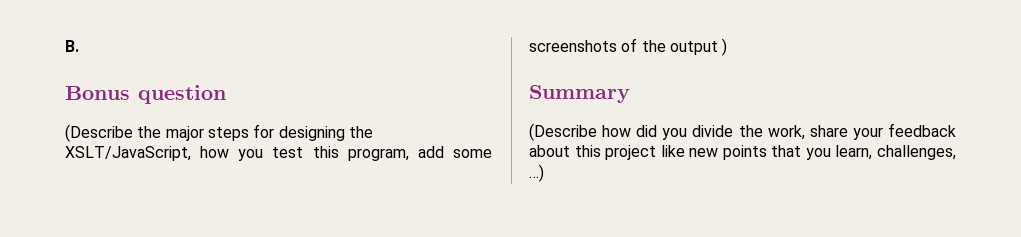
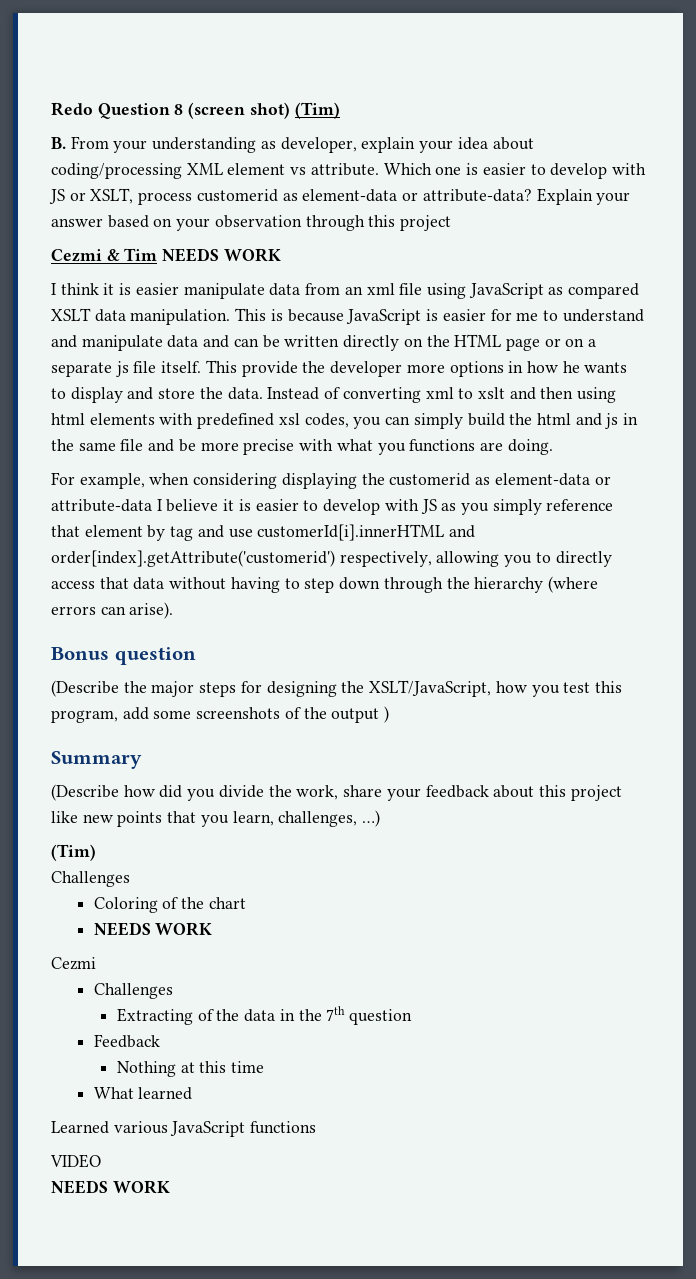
- B.
+ Redo Question 8 (screen shot) (Tim)
+ B. From your understanding as developer, explain your idea about coding/processing XML element vs attribute. Which one is easier to develop with JS or XSLT, process customerid as element-data or attribute-data? Explain your answer based on your observation through this project
+ Cezmi & Tim NEEDS WORK
+ I think it is easier manipulate data from an xml file using JavaScript as compared XSLT data manipulation. This is because JavaScript is easier for me to understand and manipulate data and can be written directly on the HTML page or on a separate js file itself. This provide the developer more options in how he wants to display and store the data. Instead of converting xml to xslt and then using html elements with predefined xsl codes, you can simply build the html and js in the same file and be more precise with what you functions are doing.
+ For example, when considering displaying the customerid as element-data or attribute-data I believe it is easier to develop with JS as you simply reference that element by tag and use customerId[i].innerHTML and order[index].getAttribute('customerid') respectively, allowing you to directly access that data without having to step down through the hierarchy (where errors can arise).
  (Describe how did you divide the work, share your feedback about this project like new points that you learn, challenges, …)
+ (Tim)
+ Challenges
+ Coloring of the chart
+ NEEDS WORK
+ Cezmi
+ Challenges
+ Extracting of the data in the 7th question
+ Feedback
+ Nothing at this time
+ What learned
+ Learned various JavaScript functions
+ VIDEO
+ NEEDS WORK

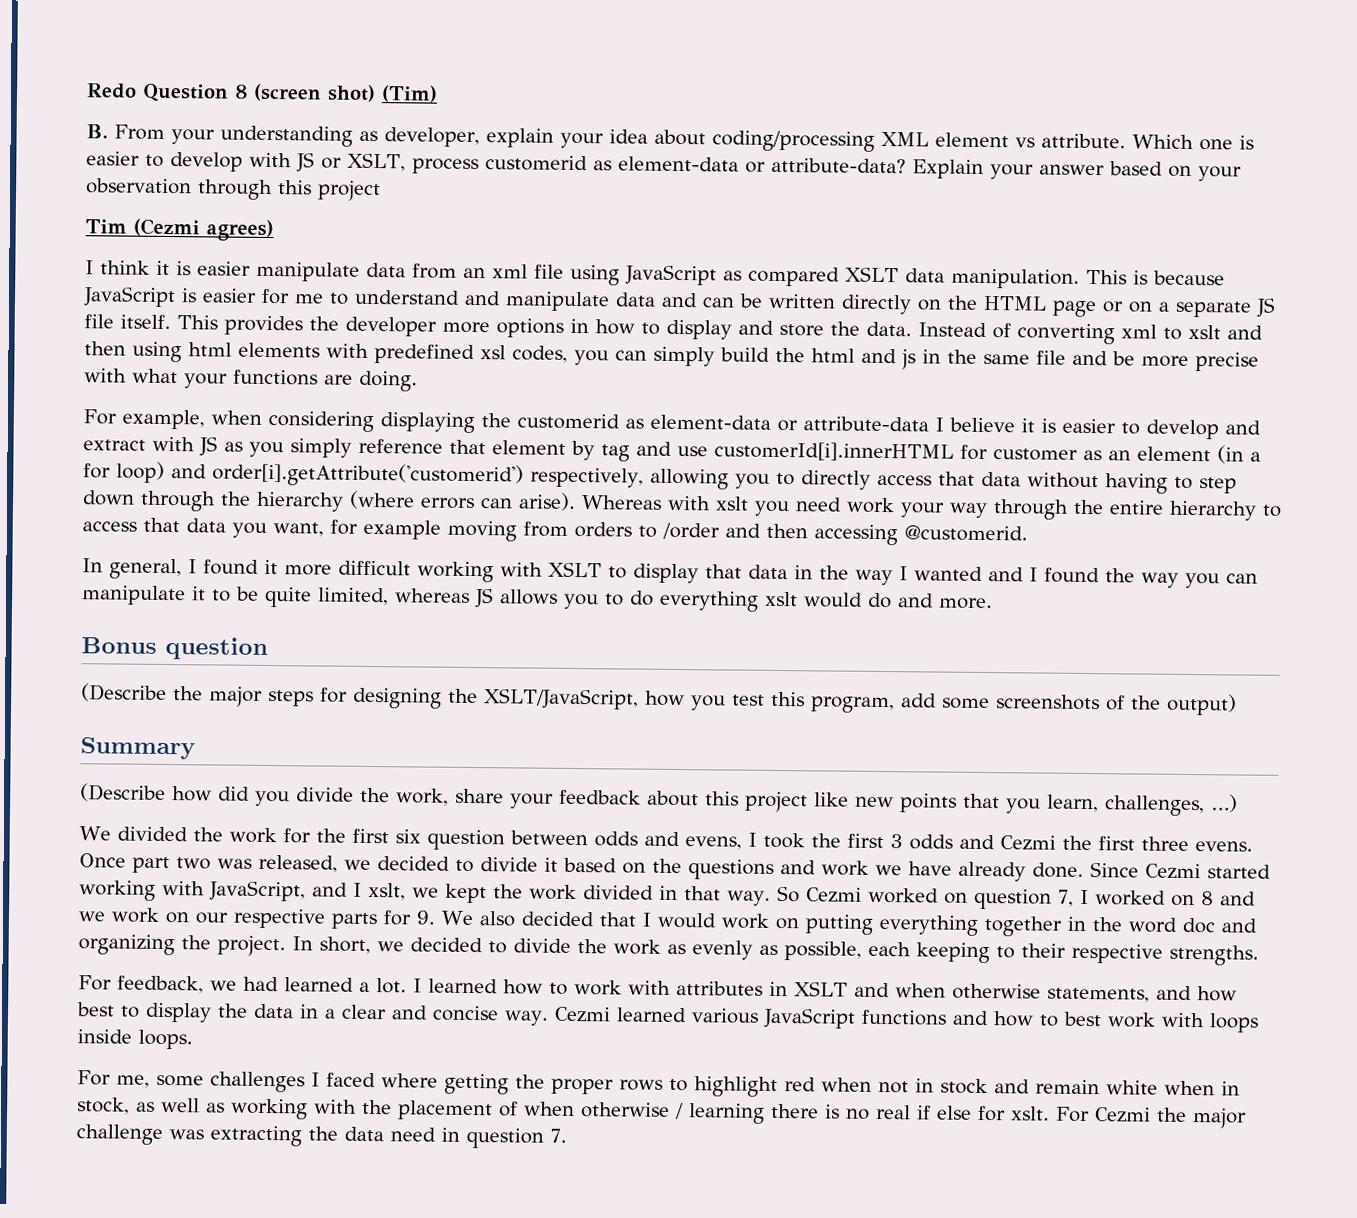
- Cezmi & Tim NEEDS WORK
+ Tim (Cezmi agrees)
- This is because JavaScript is easier for me to understand and manipulate data and can be written directly on the HTML page or on a separate js file itself.
+ This is because JavaScript is easier for me to understand and manipulate data and can be written directly on the HTML page or on a separate JS file itself.
- This provide the developer more options in how he wants to display and store the data.
+ This provides the developer more options in how to display and store the data.
- Instead of converting xml to xslt and then using html elements with predefined xsl codes, you can simply build the html and js in the same file and be more precise with what you functions are doing.
+ Instead of converting xml to xslt and then using html elements with predefined xsl codes, you can simply build the html and js in the same file and be more precise with what your functions are doing.
- For example, when considering displaying the customerid as element-data or attribute-data I believe it is easier to develop with JS as you simply reference that element by tag and use customerId[i].innerHTML and order[index].getAttribute('customerid') respectively, allowing you to directly access that data without having to step down through the hierarchy (where errors can arise).
+ For example, when considering displaying the customerid as element-data or attribute-data I believe it is easier to develop and extract with JS as you simply reference that element by tag and use customerId[i].innerHTML for customer as an element (in a for loop) and order[i].getAttribute('customerid') respectively, allowing you to directly access that data without having to step down through the hierarchy (where errors can arise). Whereas with xslt you need work your way through the entire hierarchy to access that data you want, for example moving from orders to /order and then accessing @customerid.
+ In general, I found it more difficult working with XSLT to display that data in the way I wanted and I found the way you can manipulate it to be quite limited, whereas JS allows you to do everything xslt would do and more.
- (Describe the major steps for designing the XSLT/JavaScript, how you test this program, add some screenshots of the output )
+ (Describe the major steps for designing the XSLT/JavaScript, how you test this program, add some screenshots of the output)
  (Describe how did you divide the work, share your feedback about this project like new points that you learn, challenges, …)
- (Tim)
- Challenges
- Coloring of the chart
- NEEDS WORK
- Cezmi
- Challenges
- Extracting of the data in the 7th question
- Feedback
- Nothing at this time
- What learned
- Learned various JavaScript functions
- VIDEO
- NEEDS WORK
+ We divided the work for the first six question between odds and evens, I took the first 3 odds and Cezmi the first three evens. Once part two was released, we decided to divide it based on the questions and work we have already done. Since Cezmi started working with JavaScript, and I xslt, we kept the work divided in that way. So Cezmi worked on question 7, I worked on 8 and we work on our respective parts for 9. We also decided that I would work on putting everything together in the word doc and organizing the project. In short, we decided to divide the work as evenly as possible, each keeping to their respective strengths.
+ For feedback, we had learned a lot. I learned how to work with attributes in XSLT and when otherwise statements, and how best to display the data in a clear and concise way. Cezmi learned various JavaScript functions and how to best work with loops inside loops.
+ For me, some challenges I faced where getting the proper rows to highlight red when not in stock and remain white when in stock, as well as working with the placement of when otherwise / learning there is no real if else for xslt. For Cezmi the major challenge was extracting the data need in question 7.

